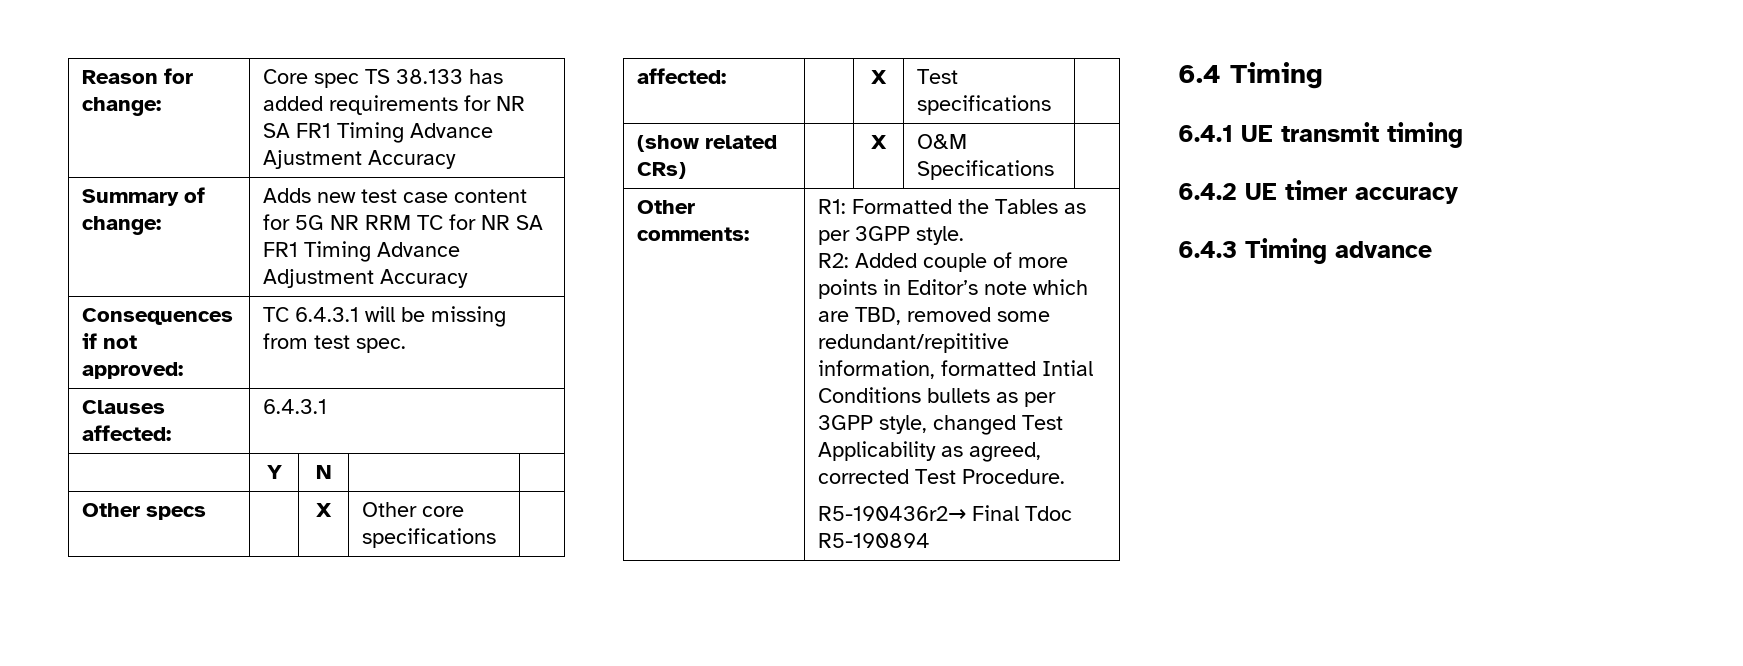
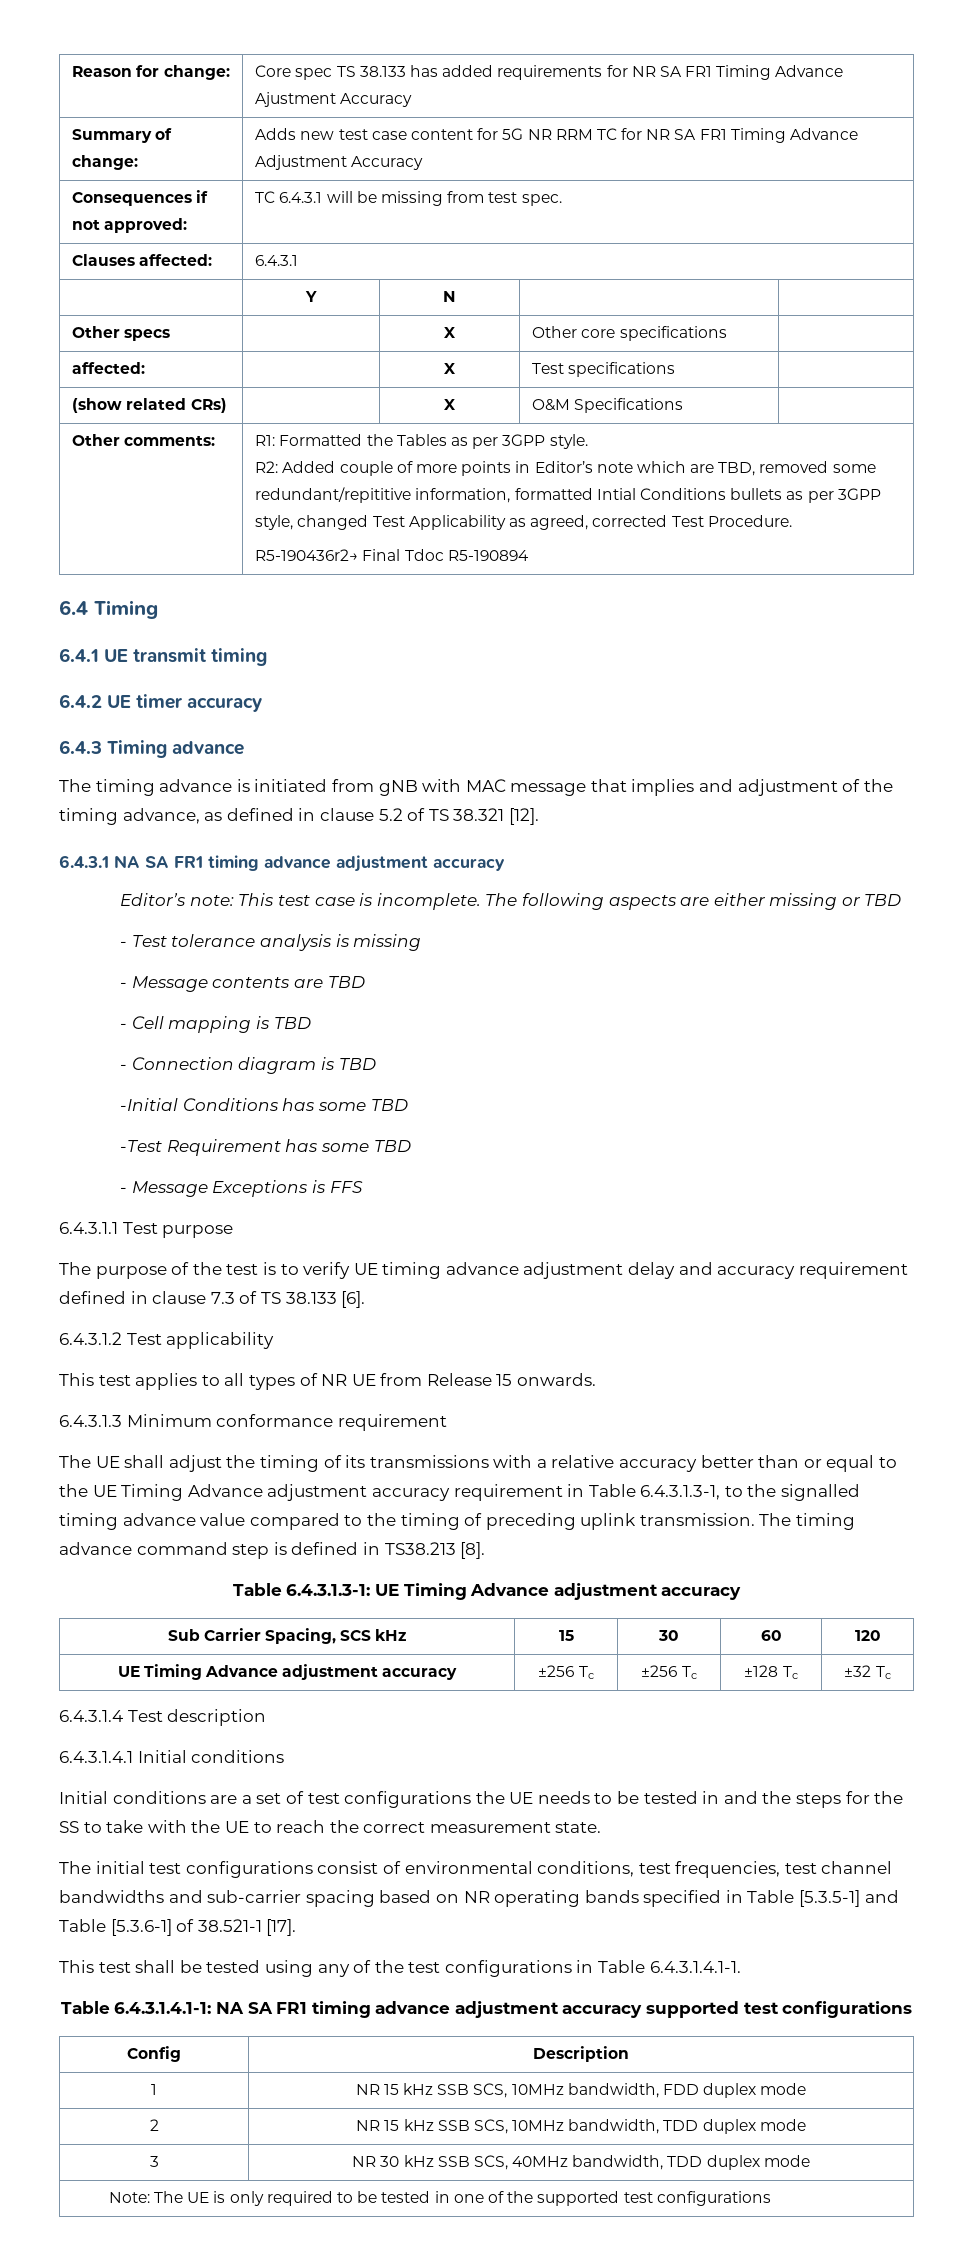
+ The timing advance is initiated from gNB with MAC message that implies and adjustment of the timing advance, as defined in clause 5.2 of TS 38.321 [12].
+ 6.4.3.1 NA SA FR1 timing advance adjustment accuracy
+ Editor’s note: This test case is incomplete. The following aspects are either missing or TBD
+ - Test tolerance analysis is missing
+ - Message contents are TBD
+ - Cell mapping is TBD
+ - Connection diagram is TBD
+ -Initial Conditions has some TBD
+ -Test Requirement has some TBD
+ - Message Exceptions is FFS
+ 6.4.3.1.1 Test purpose
+ The purpose of the test is to verify UE timing advance adjustment delay and accuracy requirement defined in clause 7.3 of TS 38.133 [6].
+ 6.4.3.1.2 Test applicability
+ This test applies to all types of NR UE from Release 15 onwards.
+ 6.4.3.1.3 Minimum conformance requirement
+ The UE shall adjust the timing of its transmissions with a relative accuracy better than or equal to the UE Timing Advance adjustment accuracy requirement in Table 6.4.3.1.3-1, to the signalled timing advance value compared to the timing of preceding uplink transmission. The timing advance command step is defined in TS38.213 [8].
+ Table 6.4.3.1.3-1: UE Timing Advance adjustment accuracy
+ Sub Carrier Spacing, SCS kHz | 15 | 30 | 60 | 120
+ UE Timing Advance adjustment accuracy | ±256 Tc | ±256 Tc | ±128 Tc | ±32 Tc
+ 6.4.3.1.4 Test description
+ 6.4.3.1.4.1 Initial conditions
+ Initial conditions are a set of test configurations the UE needs to be tested in and the steps for the SS to take with the UE to reach the correct measurement state.
+ The initial test configurations consist of environmental conditions, test frequencies, test channel bandwidths and sub-carrier spacing based on NR operating bands specified in Table [5.3.5-1] and Table [5.3.6-1] of 38.521-1 [17].
+ This test shall be tested using any of the test configurations in Table 6.4.3.1.4.1-1.
+ Table 6.4.3.1.4.1-1: NA SA FR1 timing advance adjustment accuracy supported test configurations
+ Config | Description
+ 1 | NR 15 kHz SSB SCS, 10MHz bandwidth, FDD duplex mode
+ 2 | NR 15 kHz SSB SCS, 10MHz bandwidth, TDD duplex mode
+ 3 | NR 30 kHz SSB SCS, 40MHz bandwidth, TDD duplex mode
+ Note: The UE is only required to be tested in one of the supported test configurations

